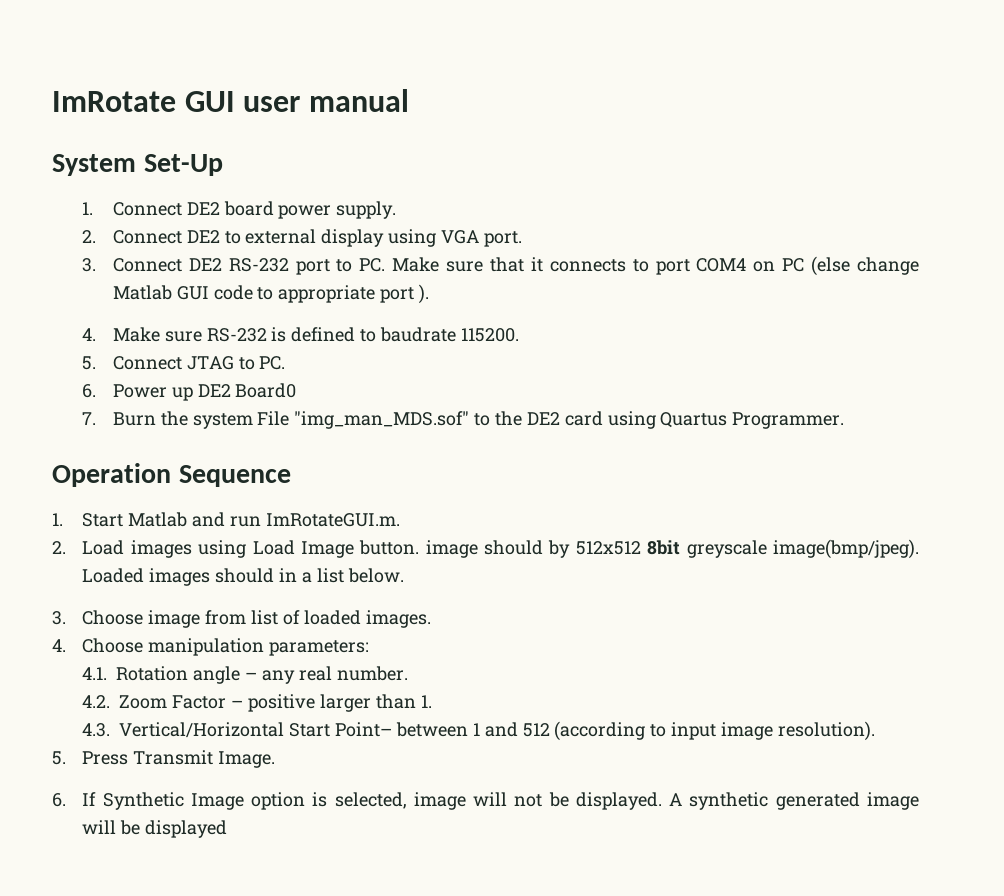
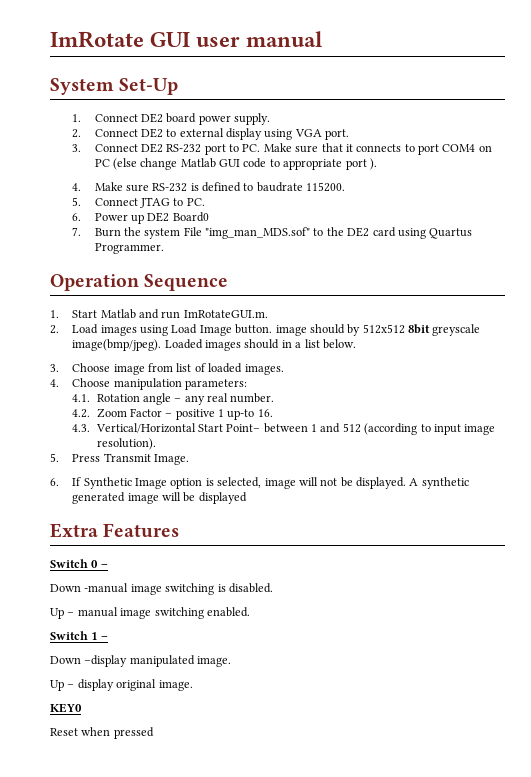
- 4.2. Zoom Factor – positive larger than 1.
+ 4.2. Zoom Factor – positive 1 up-to 16.
+ Extra Features
+ Switch 0 –
+ Down -manual image switching is disabled.
+ Up – manual image switching enabled.
+ Switch 1 –
+ Down –display manipulated image.
+ Up – display original image.
+ KEY0
+ Reset when pressed

